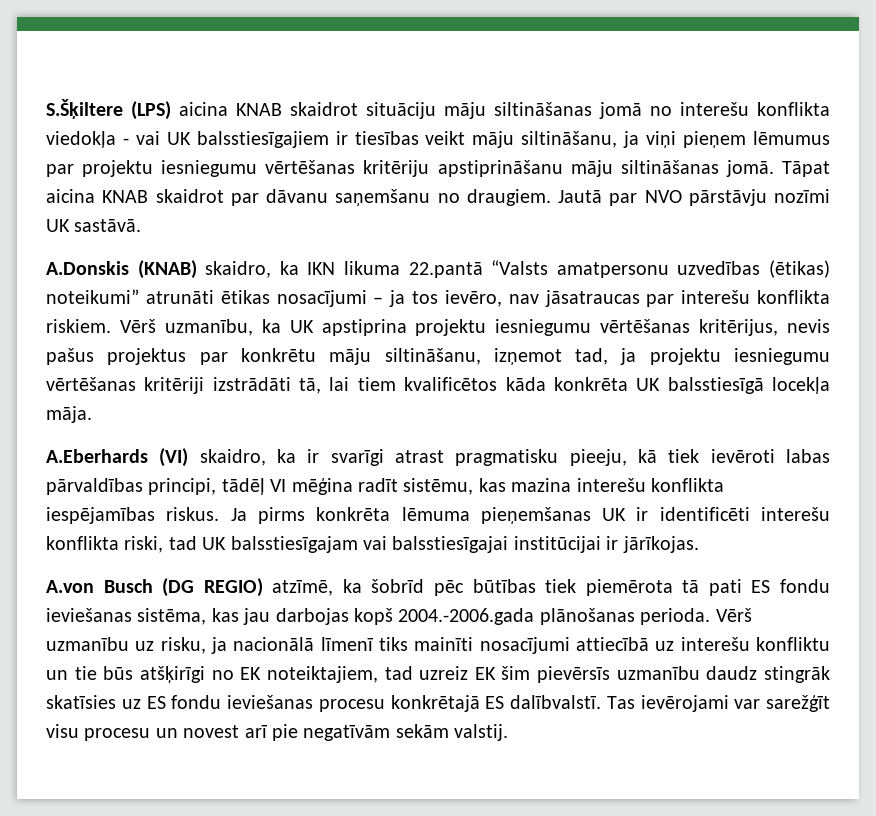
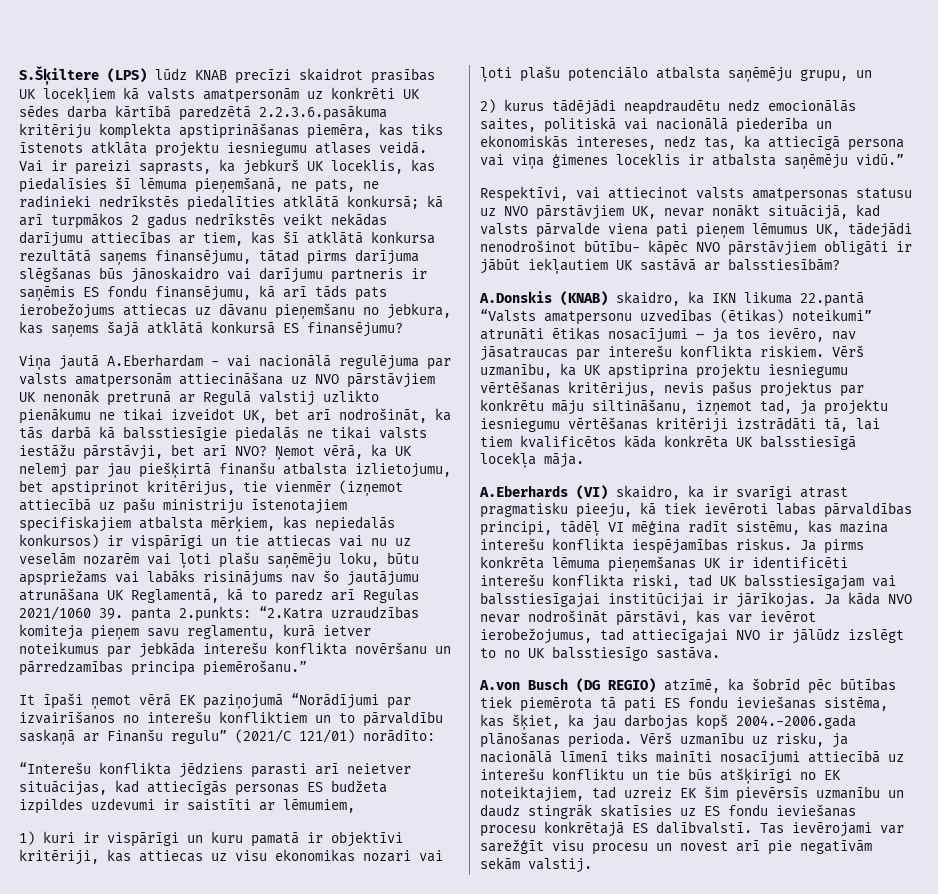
- S.Šķiltere (LPS) aicina KNAB skaidrot situāciju māju siltināšanas jomā no interešu konflikta viedokļa - vai UK balsstiesīgajiem ir tiesības veikt māju siltināšanu, ja viņi pieņem lēmumus par projektu iesniegumu vērtēšanas kritēriju apstiprināšanu māju siltināšanas jomā. Tāpat aicina KNAB skaidrot par dāvanu saņemšanu no draugiem. Jautā par NVO pārstāvju nozīmi UK sastāvā.
+ S.Šķiltere (LPS) lūdz KNAB precīzi skaidrot prasības UK locekļiem kā valsts amatpersonām uz konkrēti UK sēdes darba kārtībā paredzētā 2.2.3.6.pasākuma kritēriju komplekta apstiprināšanas piemēra, kas tiks īstenots atklāta projektu iesniegumu atlases veidā. Vai ir pareizi saprasts, ka jebkurš UK loceklis, kas piedalīsies šī lēmuma pieņemšanā, ne pats, ne radinieki nedrīkstēs piedalīties atklātā konkursā; kā arī turpmākos 2 gadus nedrīkstēs veikt nekādas darījumu attiecības ar tiem, kas šī atklātā konkursa rezultātā saņems finansējumu, tātad pirms darījuma slēgšanas būs jānoskaidro vai darījumu partneris ir saņēmis ES fondu finansējumu, kā arī tāds pats ierobežojums attiecas uz dāvanu pieņemšanu no jebkura, kas saņems šajā atklātā konkursā ES finansējumu?
+ Viņa jautā A.Eberhardam - vai nacionālā regulējuma par valsts amatpersonām attiecināšana uz NVO pārstāvjiem UK nenonāk pretrunā ar Regulā valstij uzlikto pienākumu ne tikai izveidot UK, bet arī nodrošināt, ka tās darbā kā balsstiesīgie piedalās ne tikai valsts iestāžu pārstāvji, bet arī NVO? Ņemot vērā, ka UK nelemj par jau piešķirtā finanšu atbalsta izlietojumu, bet apstiprinot kritērijus, tie vienmēr (izņemot attiecībā uz pašu ministriju īstenotajiem specifiskajiem atbalsta mērķiem, kas nepiedalās konkursos) ir vispārīgi un tie attiecas vai nu uz veselām nozarēm vai ļoti plašu saņēmēju loku, būtu apspriežams vai labāks risinājums nav šo jautājumu atrunāšana UK Reglamentā, kā to paredz arī Regulas 2021/1060 39. panta 2.punkts: “2.Katra uzraudzības komiteja pieņem savu reglamentu, kurā ietver noteikumus par jebkāda interešu konflikta novēršanu un pārredzamības principa piemērošanu.”
+ It īpaši ņemot vērā EK paziņojumā “Norādījumi par izvairīšanos no interešu konfliktiem un to pārvaldību saskaņā ar Finanšu regulu” (2021/C 121/01) norādīto:
+ “Interešu konflikta jēdziens parasti arī neietver situācijas, kad attiecīgās personas ES budžeta izpildes uzdevumi ir saistīti ar lēmumiem,
+ 1) kuri ir vispārīgi un kuru pamatā ir objektīvi kritēriji, kas attiecas uz visu ekonomikas nozari vai ļoti plašu potenciālo atbalsta saņēmēju grupu, un
+ 2) kurus tādējādi neapdraudētu nedz emocionālās saites, politiskā vai nacionālā piederība un ekonomiskās intereses, nedz tas, ka attiecīgā persona vai viņa ģimenes loceklis ir atbalsta saņēmēju vidū.”
+ Respektīvi, vai attiecinot valsts amatpersonas statusu uz NVO pārstāvjiem UK, nevar nonākt situācijā, kad valsts pārvalde viena pati pieņem lēmumus UK, tādejādi nenodrošinot būtību- kāpēc NVO pārstāvjiem obligāti ir jābūt iekļautiem UK sastāvā ar balsstiesībām?
+ Ja kāda NVO nevar nodrošināt pārstāvi, kas var ievērot ierobežojumus, tad attiecīgajai NVO ir jālūdz izslēgt to no UK balsstiesīgo sastāva.
- A.von Busch (DG REGIO) atzīmē, ka šobrīd pēc būtības tiek piemērota tā pati ES fondu ieviešanas sistēma, kas jau darbojas kopš 2004.-2006.gada plānošanas perioda.
+ A.von Busch (DG REGIO) atzīmē, ka šobrīd pēc būtības tiek piemērota tā pati ES fondu ieviešanas sistēma, kas šķiet, ka jau darbojas kopš 2004.-2006.gada plānošanas perioda.
- Vērš uzmanību uz risku, ja nacionālā līmenī tiks mainīti nosacījumi attiecībā uz interešu konfliktu un tie būs atšķirīgi no EK noteiktajiem, tad uzreiz EK šim pievērsīs uzmanību daudz stingrāk skatīsies uz ES fondu ieviešanas procesu konkrētajā ES dalībvalstī.
+ Vērš uzmanību uz risku, ja nacionālā līmenī tiks mainīti nosacījumi attiecībā uz interešu konfliktu un tie būs atšķirīgi no EK noteiktajiem, tad uzreiz EK šim pievērsīs uzmanību un daudz stingrāk skatīsies uz ES fondu ieviešanas procesu konkrētajā ES dalībvalstī.

